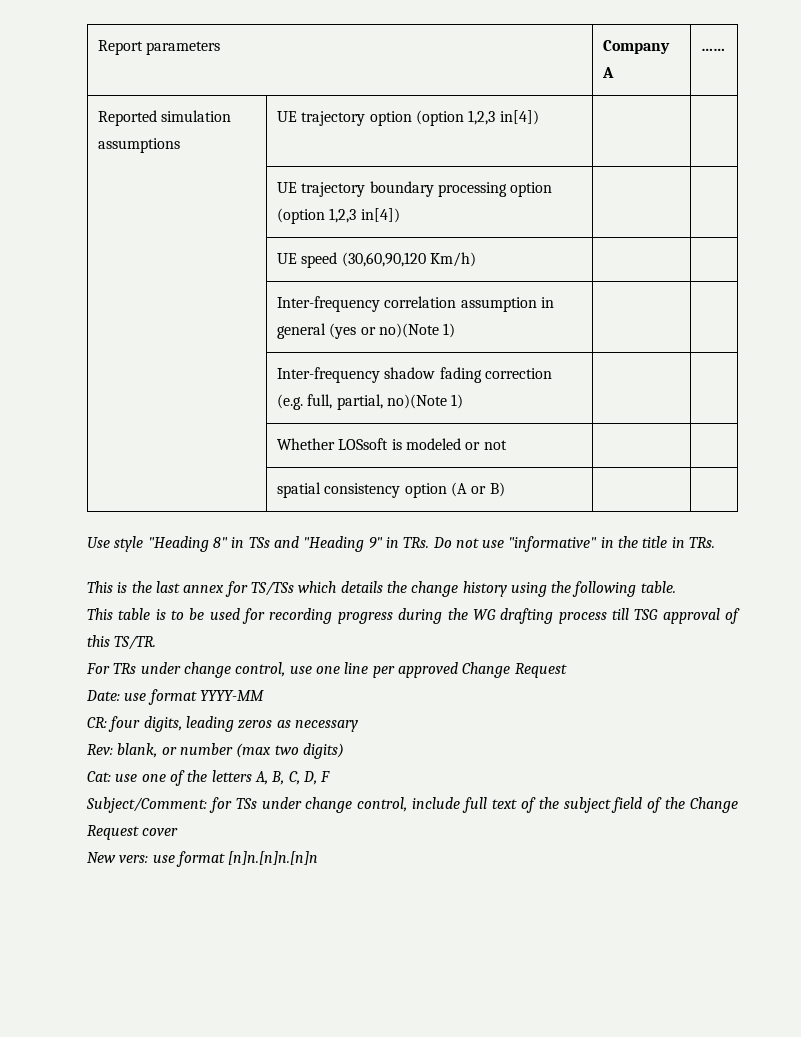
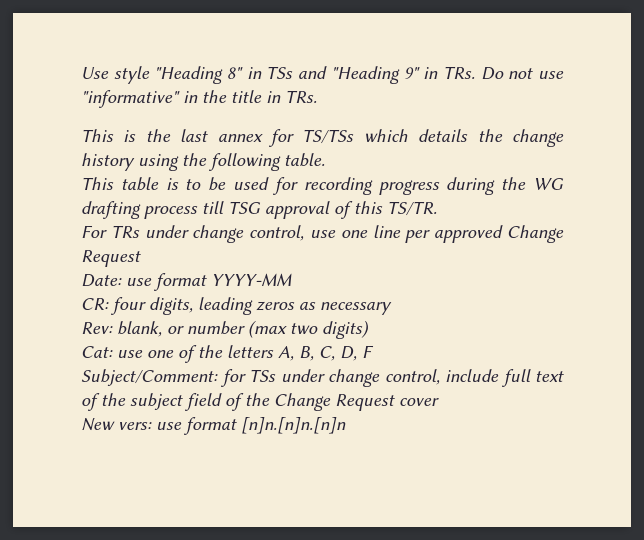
- Report parameters | Company A | ……
- Reported simulation assumptions | UE trajectory option (option 1,2,3 in[4]) | |
- | UE trajectory boundary processing option (option 1,2,3 in[4]) | |
- | UE speed (30,60,90,120 Km/h) | |
- | Inter-frequency correlation assumption in general (yes or no)(Note 1) | |
- | Inter-frequency shadow fading correction (e.g. full, partial, no)(Note 1) | |
- | Whether LOSsoft is modeled or not | |
- | spatial consistency option (A or B) | |

